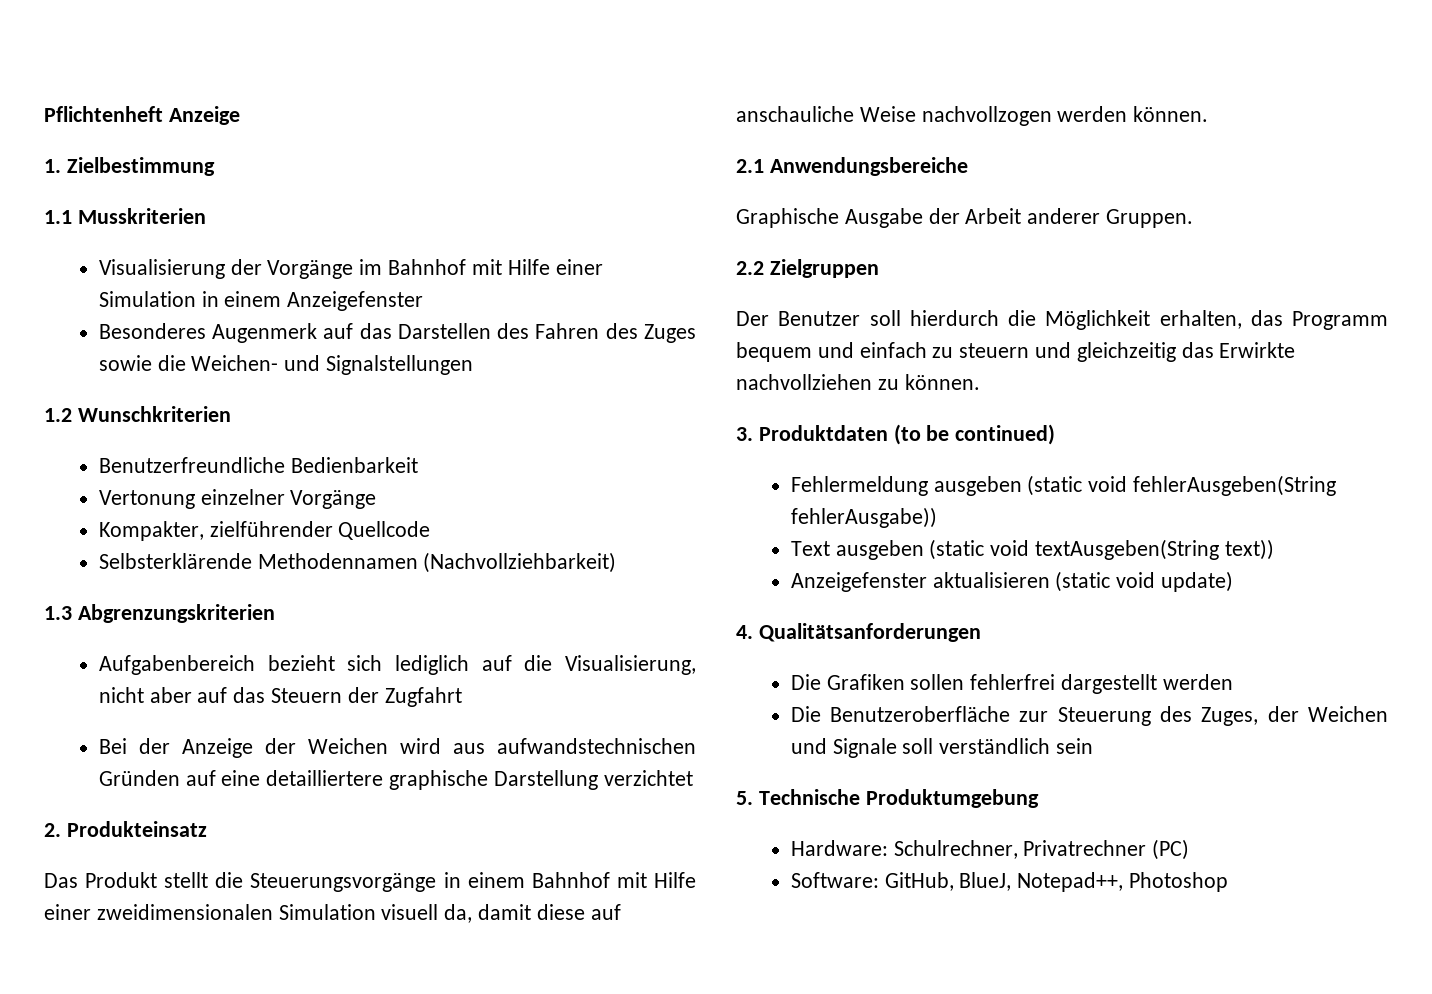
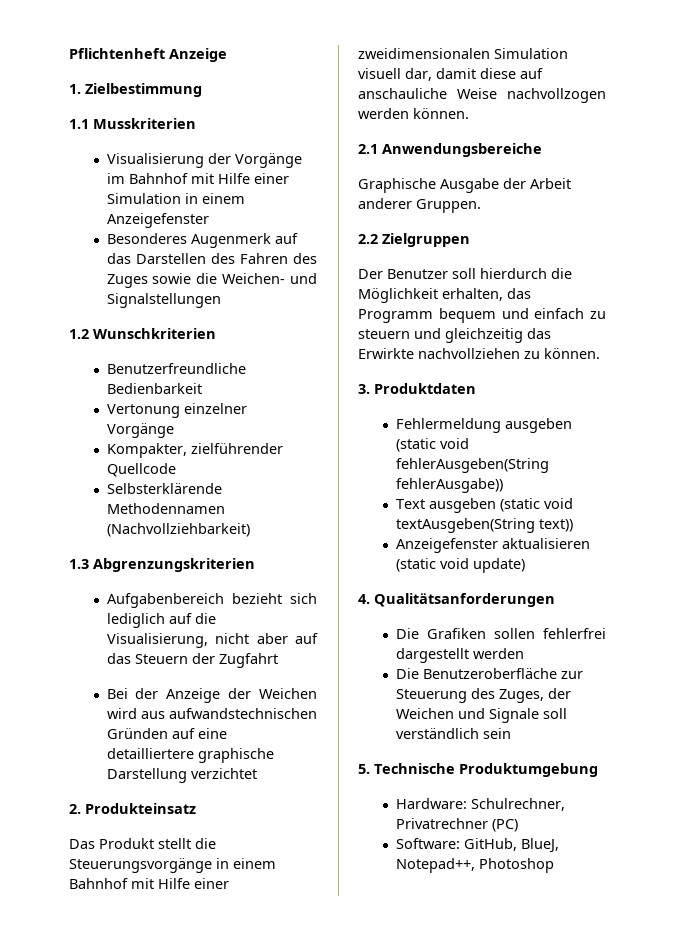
- Das Produkt stellt die Steuerungsvorgänge in einem Bahnhof mit Hilfe einer zweidimensionalen Simulation visuell da, damit diese auf anschauliche Weise nachvollzogen werden können.
+ Das Produkt stellt die Steuerungsvorgänge in einem Bahnhof mit Hilfe einer zweidimensionalen Simulation visuell dar, damit diese auf anschauliche Weise nachvollzogen werden können.
- 3. Produktdaten (to be continued)
+ 3. Produktdaten

